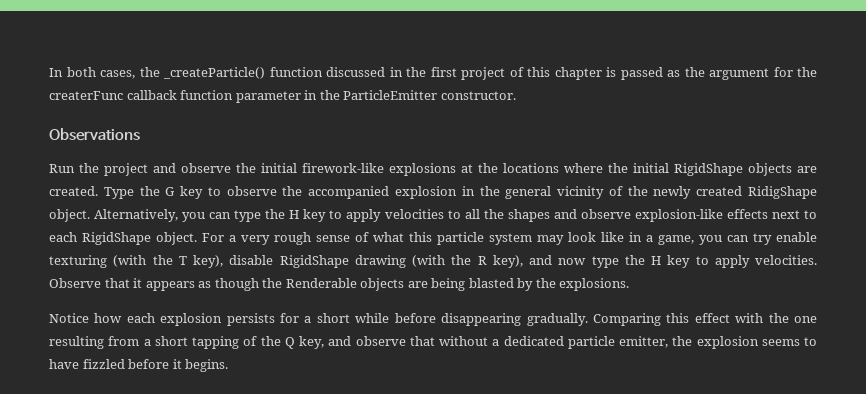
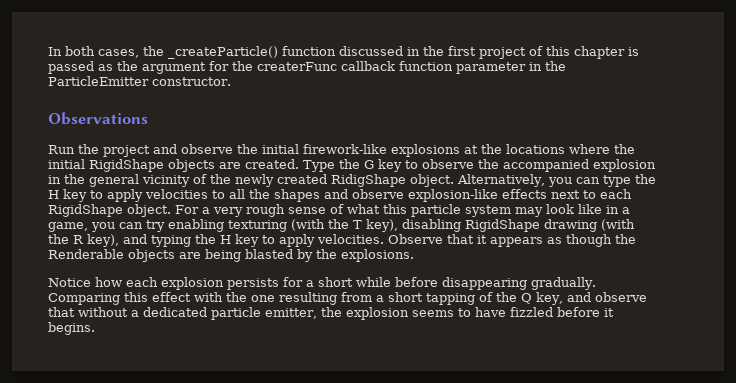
- For a very rough sense of what this particle system may look like in a game, you can try enable texturing (with the T key), disable RigidShape drawing (with the R key), and now type the H key to apply velocities.
+ For a very rough sense of what this particle system may look like in a game, you can try enabling texturing (with the T key), disabling RigidShape drawing (with the R key), and typing the H key to apply velocities.

